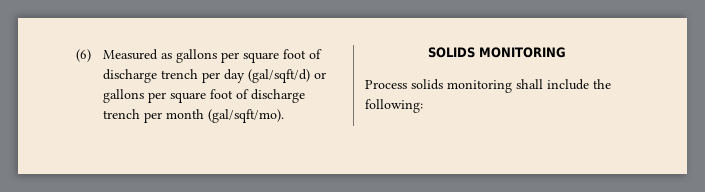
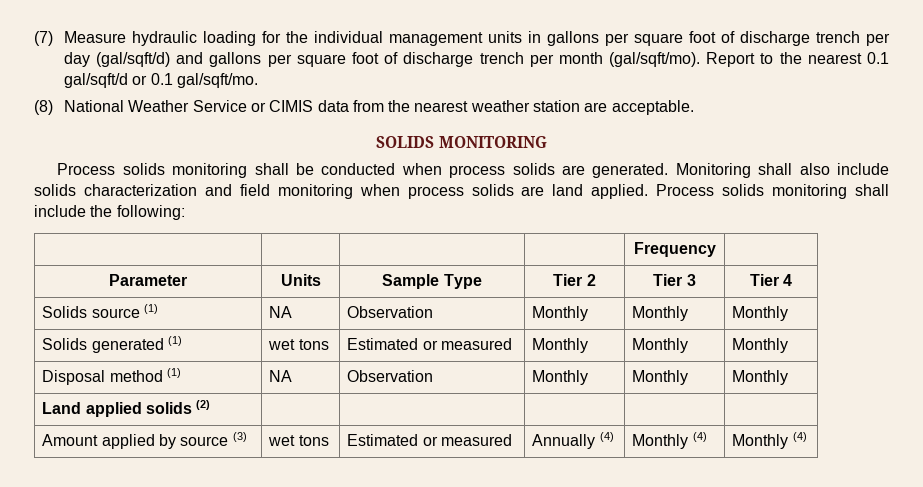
- (6) Measured as gallons per square foot of discharge trench per day (gal/sqft/d) or gallons per square foot of discharge trench per month (gal/sqft/mo).
+ (7) Measure hydraulic loading for the individual management units in gallons per square foot of discharge trench per day (gal/sqft/d) and gallons per square foot of discharge trench per month (gal/sqft/mo). Report to the nearest 0.1 gal/sqft/d or 0.1 gal/sqft/mo.
+ (8) National Weather Service or CIMIS data from the nearest weather station are acceptable.
- Process solids monitoring shall include the following:
+ Process solids monitoring shall be conducted when process solids are generated. Monitoring shall also include solids characterization and field monitoring when process solids are land applied. Process solids monitoring shall include the following:
+ | | | | Frequency |
+ Parameter | Units | Sample Type | Tier 2 | Tier 3 | Tier 4
+ Solids source (1) | NA | Observation | Monthly | Monthly | Monthly
+ Solids generated (1) | wet tons | Estimated or measured | Monthly | Monthly | Monthly
+ Disposal method (1) | NA | Observation | Monthly | Monthly | Monthly
+ Land applied solids (2) | | | | |
+ Amount applied by source (3) | wet tons | Estimated or measured | Annually (4) | Monthly (4) | Monthly (4)

